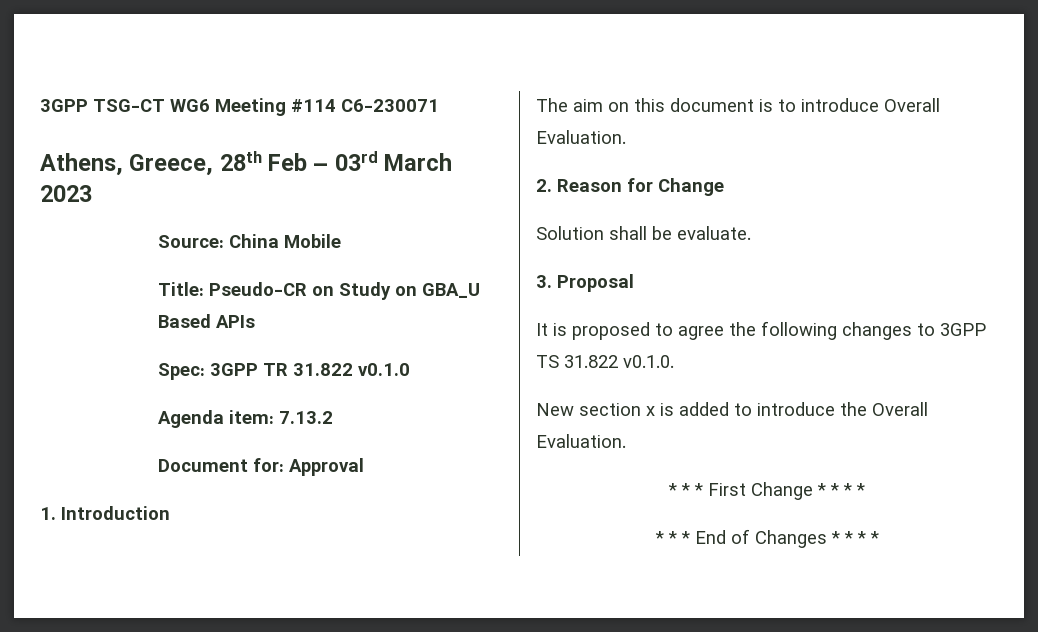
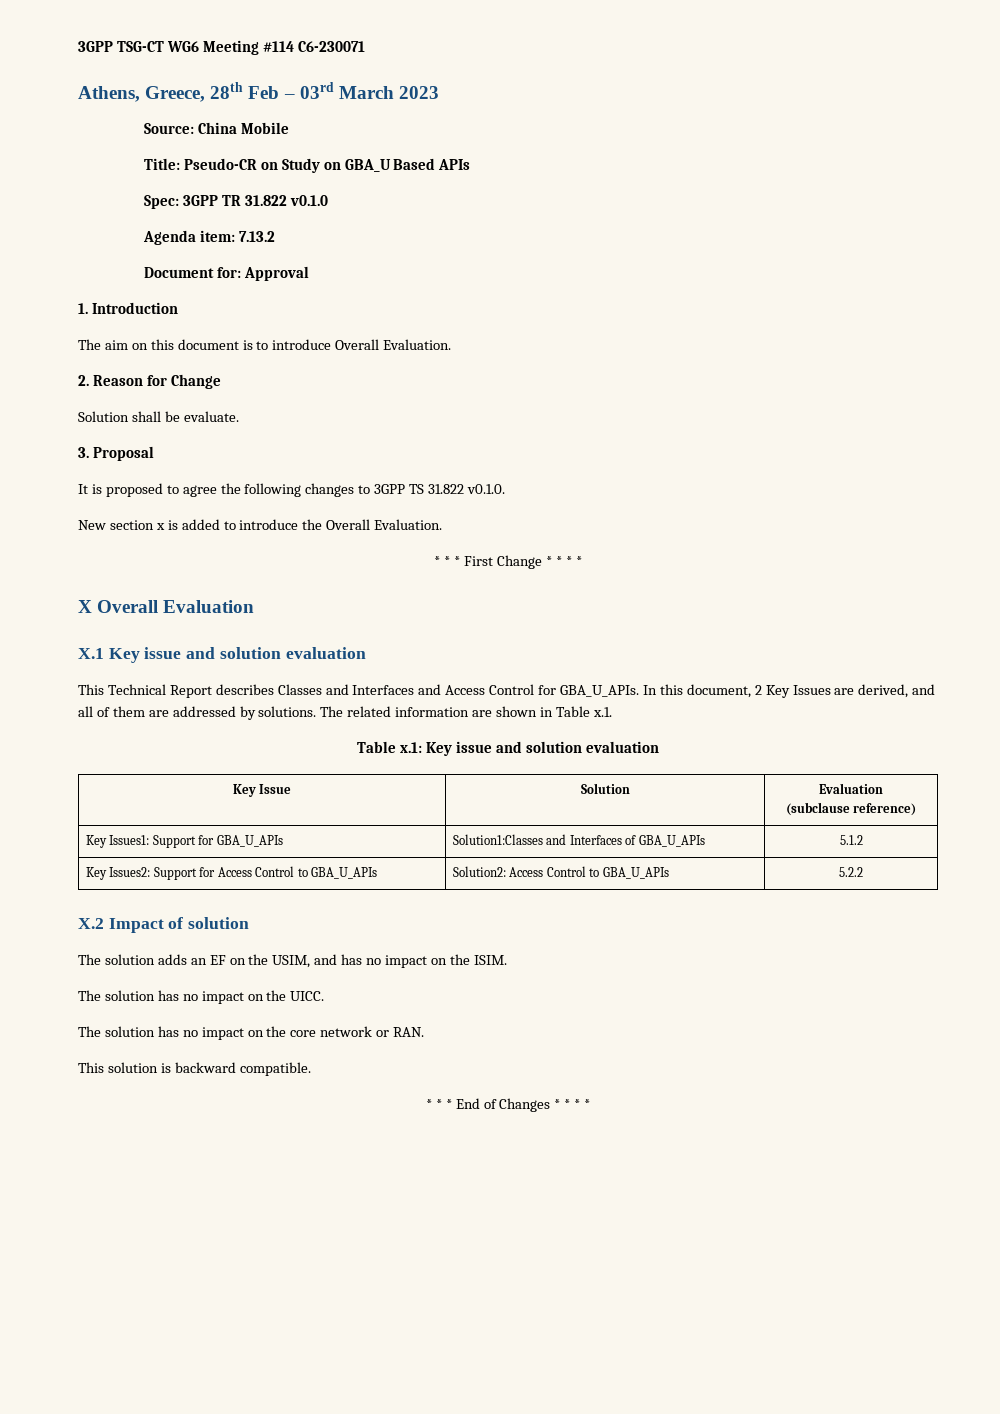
+ X Overall Evaluation
+ X.1 Key issue and solution evaluation
+ This Technical Report describes Classes and Interfaces and Access Control for GBA_U_APIs. In this document, 2 Key Issues are derived, and all of them are addressed by solutions. The related information are shown in Table x.1.
+ Table x.1: Key issue and solution evaluation
+ Key Issue | Solution | Evaluation
+ (subclause reference)
+ Key Issues1: Support for GBA_U_APIs | Solution1:Classes and Interfaces of GBA_U_APIs | 5.1.2
+ Key Issues2: Support for Access Control to GBA_U_APIs | Solution2: Access Control to GBA_U_APIs | 5.2.2
+ X.2 Impact of solution
+ The solution adds an EF on the USIM, and has no impact on the ISIM.
+ The solution has no impact on the UICC.
+ The solution has no impact on the core network or RAN.
+ This solution is backward compatible.

